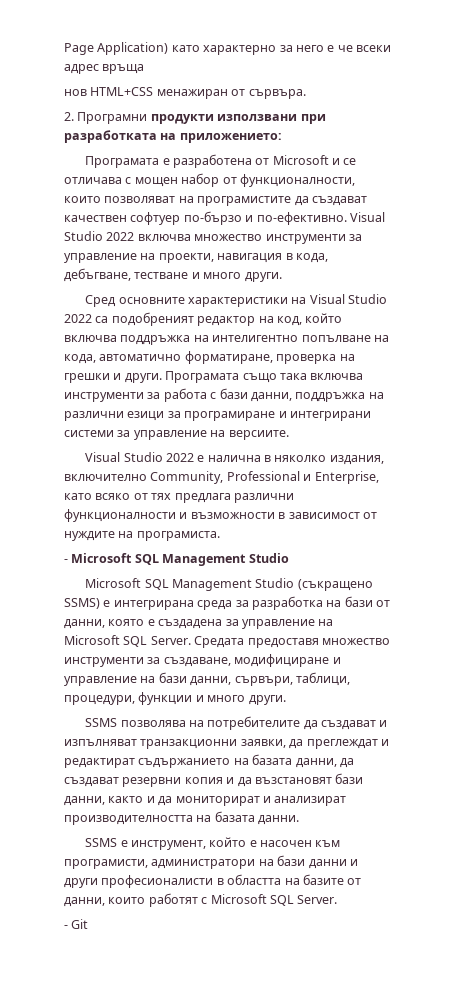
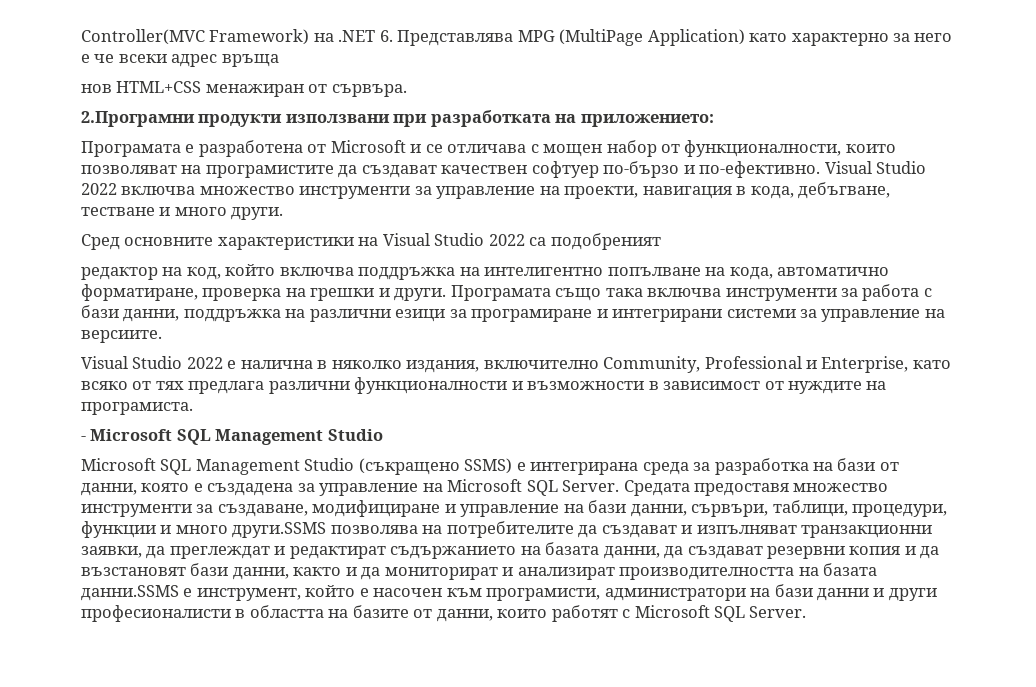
- Page Application) като характерно за него е че всеки адрес връща
+ Controller(MVC Framework) на .NET 6. Представлява MPG (MultiPage Application) като характерно за него е че всеки адрес връща
- 2. Програмни продукти използвани при разработката на приложението:
+ 2.Програмни продукти използвани при разработката на приложението:
- Сред основните характеристики на Visual Studio 2022 са подобреният редактор на код, който включва поддръжка на интелигентно попълване на кода, автоматично форматиране, проверка на грешки и други.
+ Сред основните характеристики на Visual Studio 2022 са подобреният
+ редактор на код, който включва поддръжка на интелигентно попълване на кода, автоматично форматиране, проверка на грешки и други.
- Средата предоставя множество инструменти за създаване, модифициране и управление на бази данни, сървъри, таблици, процедури, функции и много други.
- SSMS позволява на потребителите да създават и изпълняват транзакционни заявки, да преглеждат и редактират съдържанието на базата данни, да създават резервни копия и да възстановят бази данни, както и да мониторират и анализират производителността на базата данни.
- SSMS е инструмент, който е насочен към програмисти, администратори на бази данни и други професионалисти в областта на базите от данни, които работят с Microsoft SQL Server.
+ Средата предоставя множество инструменти за създаване, модифициране и управление на бази данни, сървъри, таблици, процедури, функции и много други.SSMS позволява на потребителите да създават и изпълняват транзакционни заявки, да преглеждат и редактират съдържанието на базата данни, да създават резервни копия и да възстановят бази данни, както и да мониторират и анализират производителността на базата данни.SSMS е инструмент, който е насочен към програмисти, администратори на бази данни и други професионалисти в областта на базите от данни, които работят с Microsoft SQL Server.
- - Git

